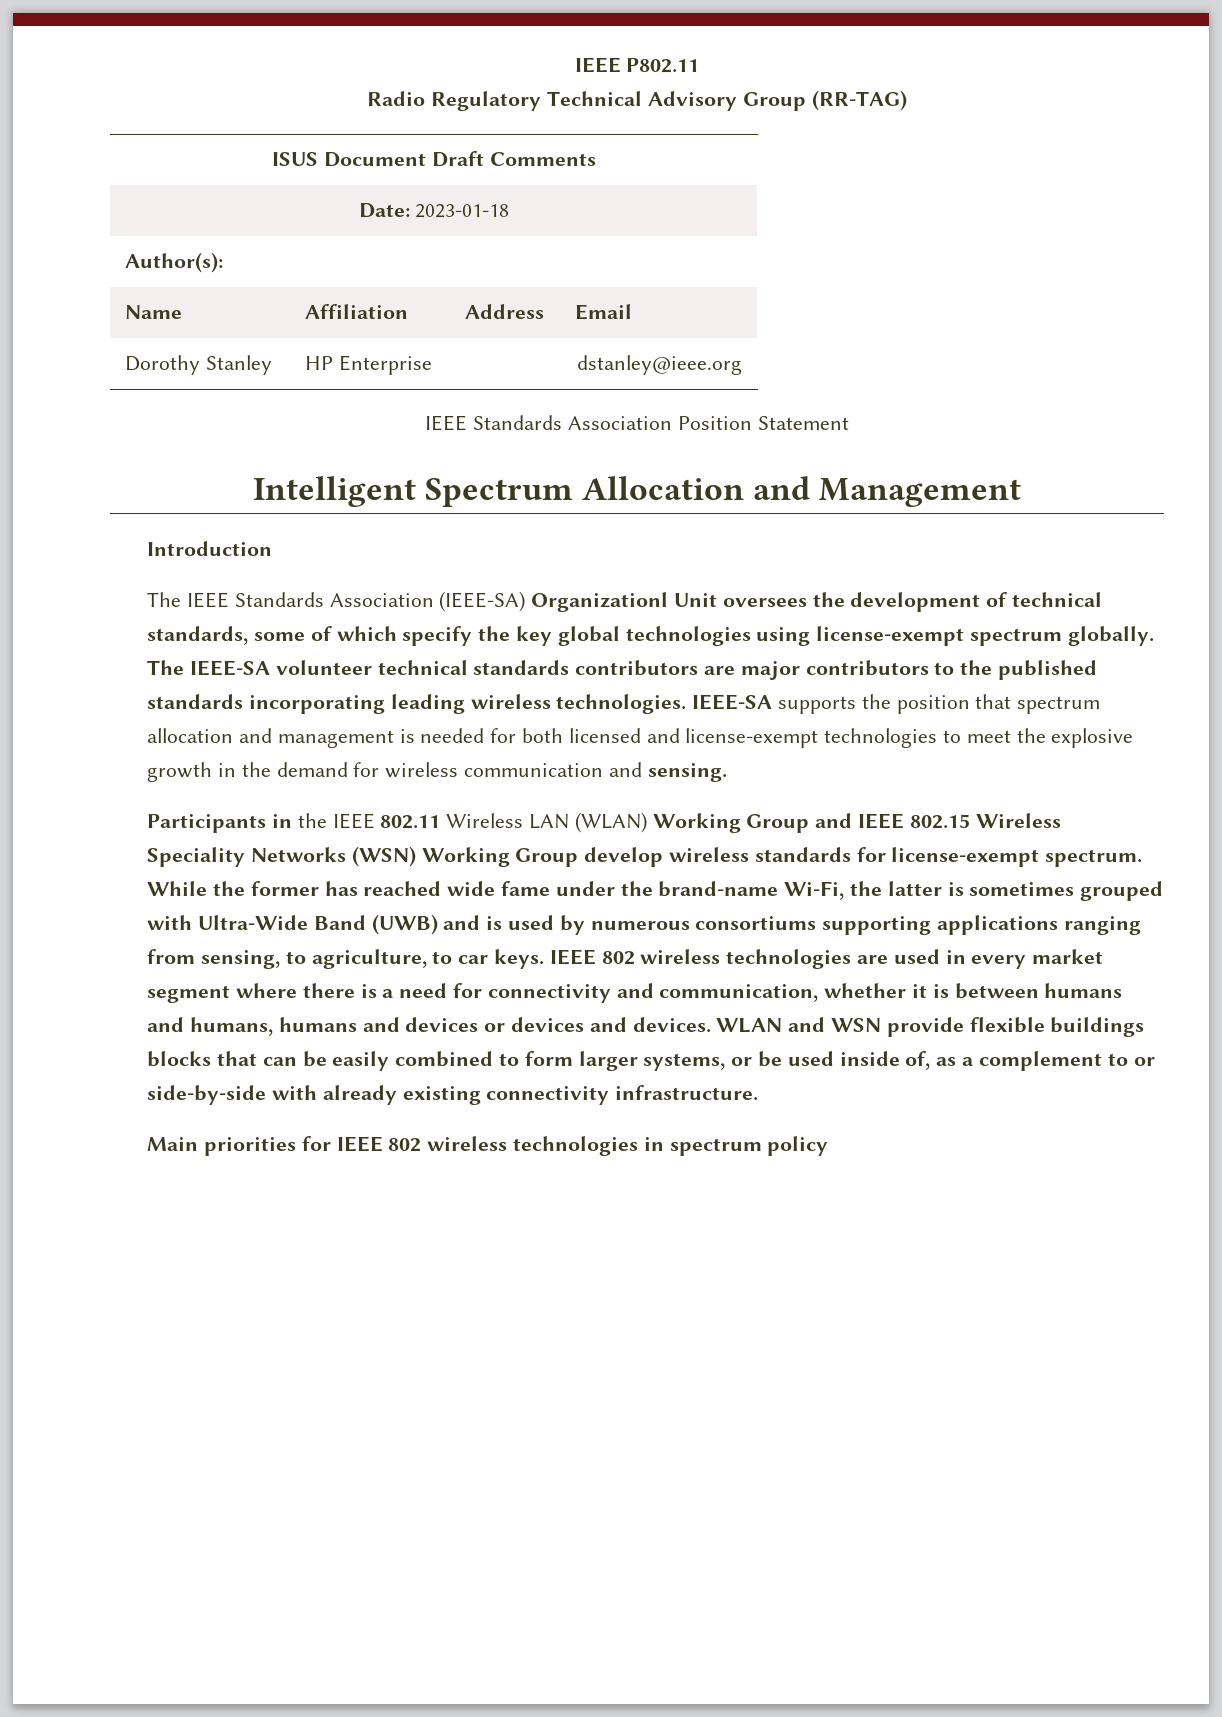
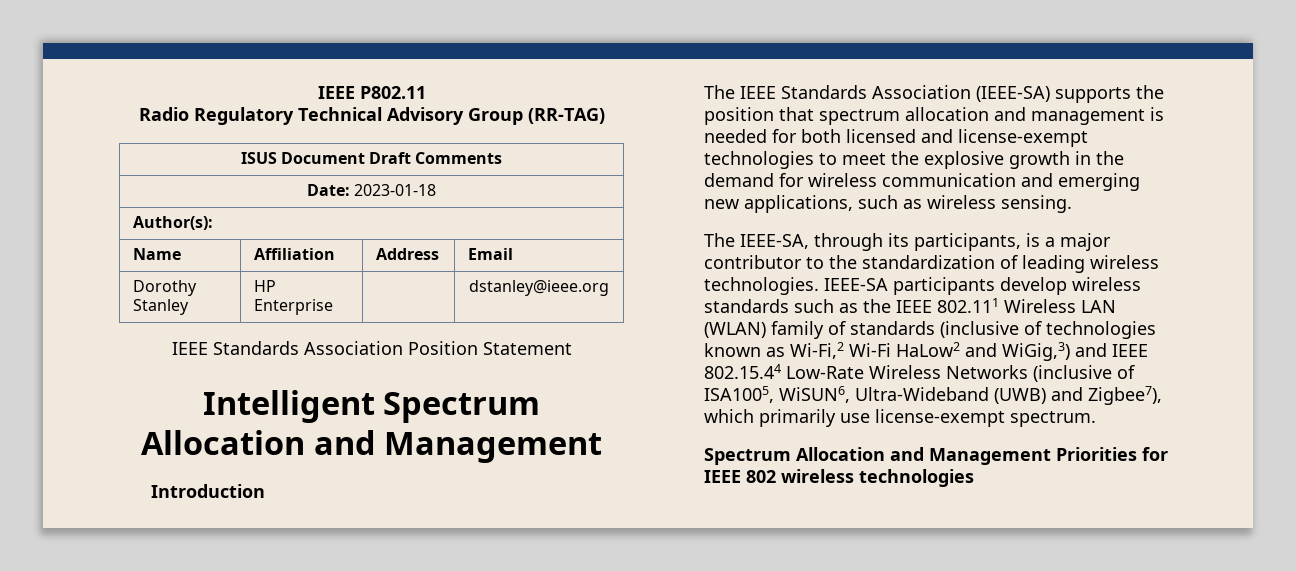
- The IEEE Standards Association (IEEE-SA) Organizationl Unit oversees the development of technical standards, some of which specify the key global technologies using license-exempt spectrum globally. The IEEE-SA volunteer technical standards contributors are major contributors to the published standards incorporating leading wireless technologies. IEEE-SA supports the position that spectrum allocation and management is needed for both licensed and license-exempt technologies to meet the explosive growth in the demand for wireless communication and sensing.
- Participants in the IEEE 802.11 Wireless LAN (WLAN) Working Group and IEEE 802.15 Wireless Speciality Networks (WSN) Working Group develop wireless standards for license-exempt spectrum. While the former has reached wide fame under the brand-name Wi-Fi, the latter is sometimes grouped with Ultra-Wide Band (UWB) and is used by numerous consortiums supporting applications ranging from sensing, to agriculture, to car keys. IEEE 802 wireless technologies are used in every market segment where there is a need for connectivity and communication, whether it is between humans and humans, humans and devices or devices and devices. WLAN and WSN provide flexible buildings blocks that can be easily combined to form larger systems, or be used inside of, as a complement to or side-by-side with already existing connectivity infrastructure.
- Main priorities for IEEE 802 wireless technologies in spectrum policy
+ The IEEE Standards Association (IEEE-SA) supports the position that spectrum allocation and management is needed for both licensed and license-exempt technologies to meet the explosive growth in the demand for wireless communication and emerging new applications, such as wireless sensing.
+ The IEEE-SA, through its participants, is a major contributor to the standardization of leading wireless technologies. IEEE-SA participants develop wireless standards such as the IEEE 802.111 Wireless LAN (WLAN) family of standards (inclusive of technologies known as Wi-Fi,2 Wi-Fi HaLow2 and WiGig,3) and IEEE 802.15.44 Low-Rate Wireless Networks (inclusive of ISA1005, WiSUN6, Ultra-Wideband (UWB) and Zigbee7), which primarily use license-exempt spectrum.
+ Spectrum Allocation and Management Priorities for IEEE 802 wireless technologies

